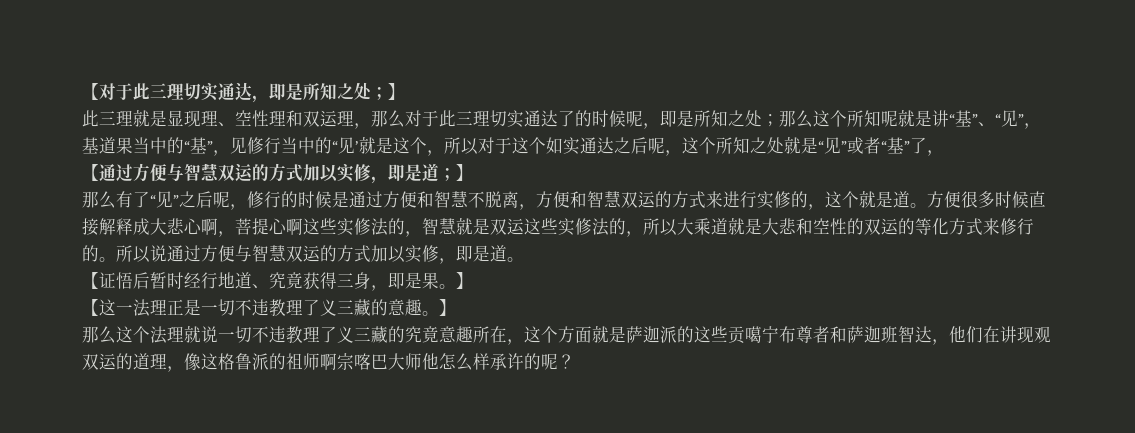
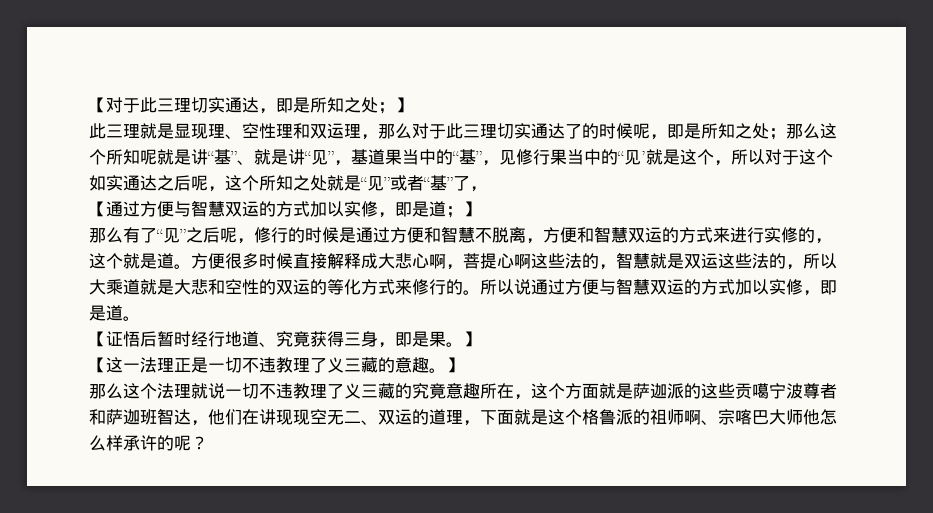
- 那么这个所知呢就是讲“基”、“见”，基道果当中的“基”，见修行当中的“见’就是这个，所以对于这个如实通达之后呢，这个所知之处就是“见”或者“基”了，
+ 那么这个所知呢就是讲“基”、就是讲“见”，基道果当中的“基”，见修行果当中的“见’就是这个，所以对于这个如实通达之后呢，这个所知之处就是“见”或者“基”了，
- 方便很多时候直接解释成大悲心啊，菩提心啊这些实修法的，智慧就是双运这些实修法的，所以大乘道就是大悲和空性的双运的等化方式来修行的。
+ 方便很多时候直接解释成大悲心啊，菩提心啊这些法的，智慧就是双运这些法的，所以大乘道就是大悲和空性的双运的等化方式来修行的。
- 那么这个法理就说一切不违教理了义三藏的究竟意趣所在，这个方面就是萨迦派的这些贡噶宁布尊者和萨迦班智达，他们在讲现观双运的道理，像这格鲁派的祖师啊宗喀巴大师他怎么样承许的呢？
+ 那么这个法理就说一切不违教理了义三藏的究竟意趣所在，这个方面就是萨迦派的这些贡噶宁波尊者和萨迦班智达，他们在讲现现空无二、双运的道理，下面就是这个格鲁派的祖师啊、宗喀巴大师他怎么样承许的呢？

